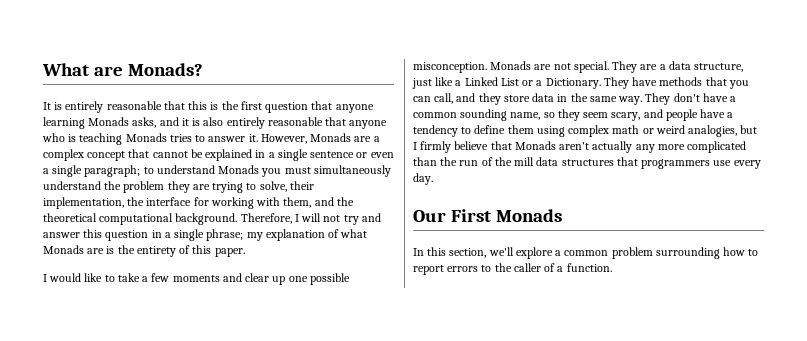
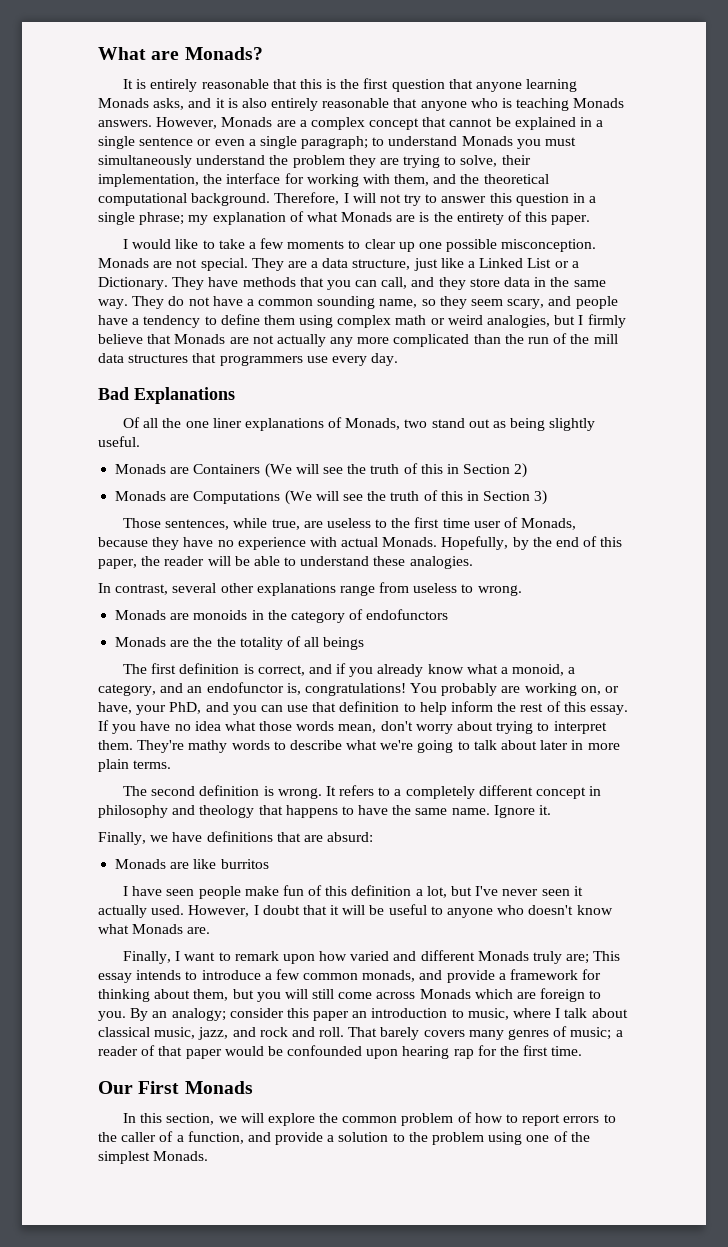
- It is entirely reasonable that this is the first question that anyone learning Monads asks, and it is also entirely reasonable that anyone who is teaching Monads tries to answer it.
+ It is entirely reasonable that this is the first question that anyone learning Monads asks, and it is also entirely reasonable that anyone who is teaching Monads answers.
- Therefore, I will not try and answer this question in a single phrase; my explanation of what Monads are is the entirety of this paper.
+ Therefore, I will not try to answer this question in a single phrase; my explanation of what Monads are is the entirety of this paper.
- I would like to take a few moments and clear up one possible misconception.
+ I would like to take a few moments to clear up one possible misconception.
- They don't have a common sounding name, so they seem scary, and people have a tendency to define them using complex math or weird analogies, but I firmly believe that Monads aren't actually any more complicated than the run of the mill data structures that programmers use every day.
+ They do not have a common sounding name, so they seem scary, and people have a tendency to define them using complex math or weird analogies, but I firmly believe that Monads are not actually any more complicated than the run of the mill data structures that programmers use every day.
+ Bad Explanations
+ Of all the one liner explanations of Monads, two stand out as being slightly useful.
+ Monads are Containers (We will see the truth of this in Section 2)
+ Monads are Computations (We will see the truth of this in Section 3)
+ Those sentences, while true, are useless to the first time user of Monads, because they have no experience with actual Monads. Hopefully, by the end of this paper, the reader will be able to understand these analogies.
+ In contrast, several other explanations range from useless to wrong.
+ Monads are monoids in the category of endofunctors
+ Monads are the the totality of all beings
+ The first definition is correct, and if you already know what a monoid, a category, and an endofunctor is, congratulations! You probably are working on, or have, your PhD, and you can use that definition to help inform the rest of this essay. If you have no idea what those words mean, don't worry about trying to interpret them. They're mathy words to describe what we're going to talk about later in more plain terms.
+ The second definition is wrong. It refers to a completely different concept in philosophy and theology that happens to have the same name. Ignore it.
+ Finally, we have definitions that are absurd:
+ Monads are like burritos
+ I have seen people make fun of this definition a lot, but I've never seen it actually used. However, I doubt that it will be useful to anyone who doesn't know what Monads are.
+ Finally, I want to remark upon how varied and different Monads truly are; This essay intends to introduce a few common monads, and provide a framework for thinking about them, but you will still come across Monads which are foreign to you. By an analogy; consider this paper an introduction to music, where I talk about classical music, jazz, and rock and roll. That barely covers many genres of music; a reader of that paper would be confounded upon hearing rap for the first time.
- In this section, we'll explore a common problem surrounding how to report errors to the caller of a function.
+ In this section, we will explore the common problem of how to report errors to the caller of a function, and provide a solution to the problem using one of the simplest Monads.

